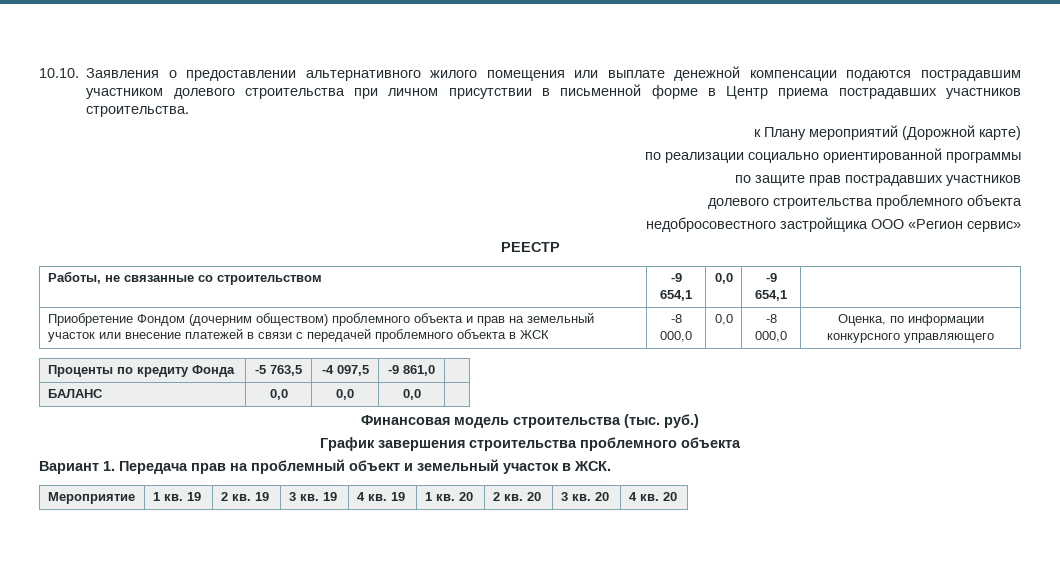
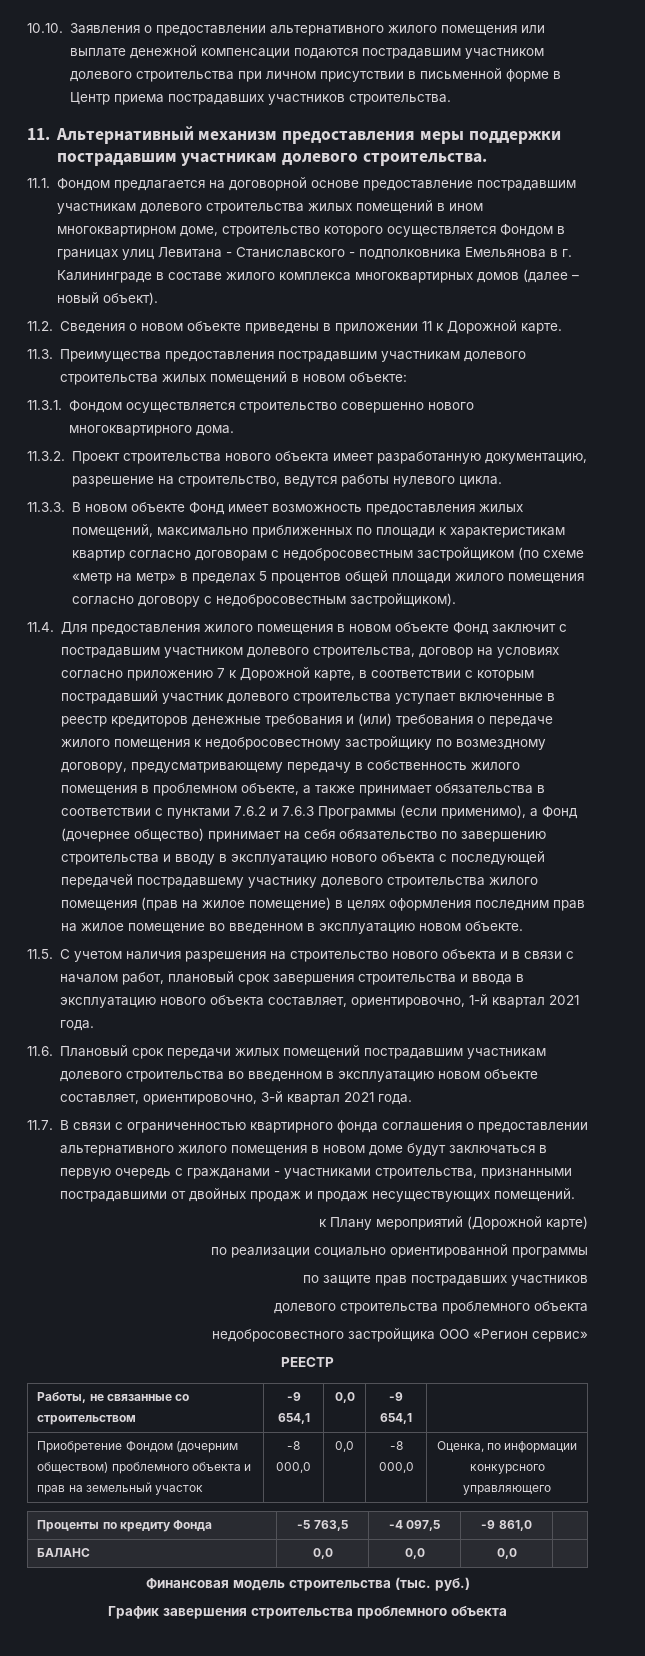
+ 11. Альтернативный механизм предоставления меры поддержки пострадавшим участникам долевого строительства.
+ 11.1. Фондом предлагается на договорной основе предоставление пострадавшим участникам долевого строительства жилых помещений в ином многоквартирном доме, строительство которого осуществляется Фондом в границах улиц Левитана - Станиславского - подполковника Емельянова в г. Калининграде в составе жилого комплекса многоквартирных домов (далее – новый объект).
+ 11.2. Сведения о новом объекте приведены в приложении 11 к Дорожной карте.
+ 11.3. Преимущества предоставления пострадавшим участникам долевого строительства жилых помещений в новом объекте:
+ 11.3.1. Фондом осуществляется строительство совершенно нового многоквартирного дома.
+ 11.3.2. Проект строительства нового объекта имеет разработанную документацию, разрешение на строительство, ведутся работы нулевого цикла.
+ 11.3.3. В новом объекте Фонд имеет возможность предоставления жилых помещений, максимально приближенных по площади к характеристикам квартир согласно договорам с недобросовестным застройщиком (по схеме «метр на метр» в пределах 5 процентов общей площади жилого помещения согласно договору с недобросовестным застройщиком).
+ 11.4. Для предоставления жилого помещения в новом объекте Фонд заключит с пострадавшим участником долевого строительства, договор на условиях согласно приложению 7 к Дорожной карте, в соответствии с которым пострадавший участник долевого строительства уступает включенные в реестр кредиторов денежные требования и (или) требования о передаче жилого помещения к недобросовестному застройщику по возмездному договору, предусматривающему передачу в собственность жилого помещения в проблемном объекте, а также принимает обязательства в соответствии с пунктами 7.6.2 и 7.6.3 Программы (если применимо), а Фонд (дочернее общество) принимает на себя обязательство по завершению строительства и вводу в эксплуатацию нового объекта с последующей передачей пострадавшему участнику долевого строительства жилого помещения (прав на жилое помещение) в целях оформления последним прав на жилое помещение во введенном в эксплуатацию новом объекте.
+ 11.5. С учетом наличия разрешения на строительство нового объекта и в связи с началом работ, плановый срок завершения строительства и ввода в эксплуатацию нового объекта составляет, ориентировочно, 1-й квартал 2021 года.
+ 11.6. Плановый срок передачи жилых помещений пострадавшим участникам долевого строительства во введенном в эксплуатацию новом объекте составляет, ориентировочно, 3-й квартал 2021 года.
+ 11.7. В связи с ограниченностью квартирного фонда соглашения о предоставлении альтернативного жилого помещения в новом доме будут заключаться в первую очередь с гражданами - участниками строительства, признанными пострадавшими от двойных продаж и продаж несуществующих помещений.
- Приобретение Фондом (дочерним обществом) проблемного объекта и прав на земельный участок или внесение платежей в связи с передачей проблемного объекта в ЖСК | -8 000,0 | 0,0 | -8 000,0 | Оценка, по информации конкурсного управляющего
+ Приобретение Фондом (дочерним обществом) проблемного объекта и прав на земельный участок | -8 000,0 | 0,0 | -8 000,0 | Оценка, по информации конкурсного управляющего
- Вариант 1. Передача прав на проблемный объект и земельный участок в ЖСК.
- Мероприятие | 1 кв. 19 | 2 кв. 19 | 3 кв. 19 | 4 кв. 19 | 1 кв. 20 | 2 кв. 20 | 3 кв. 20 | 4 кв. 20

